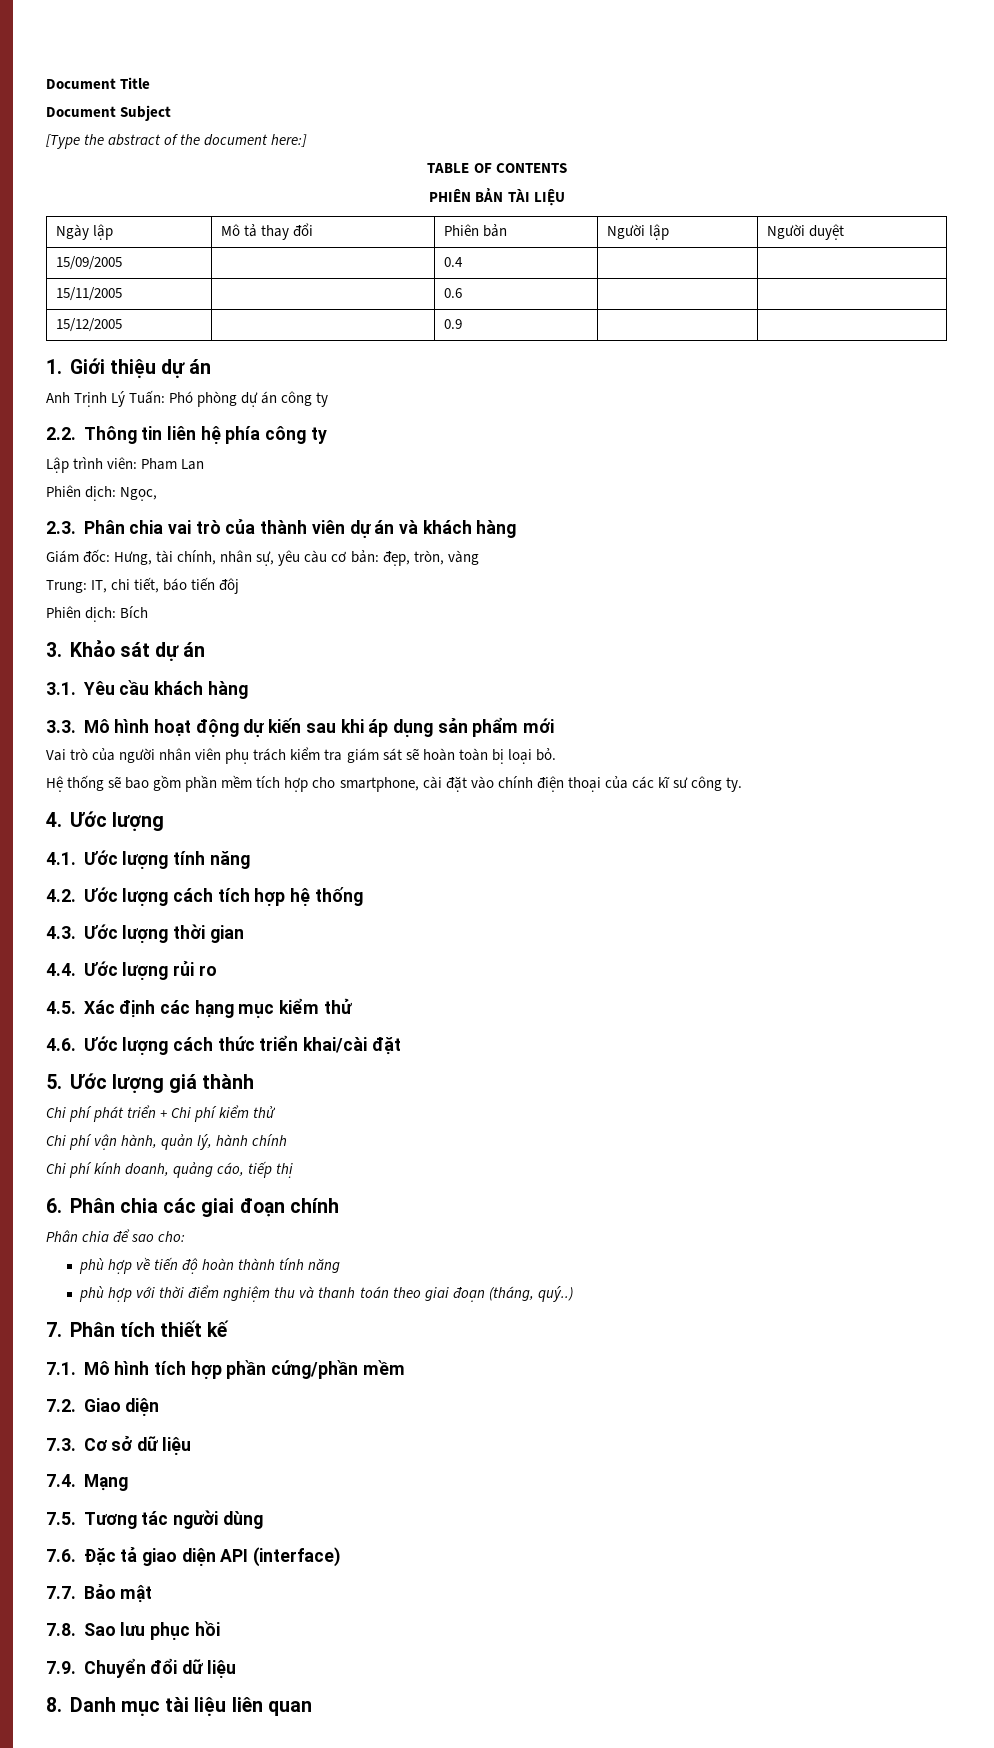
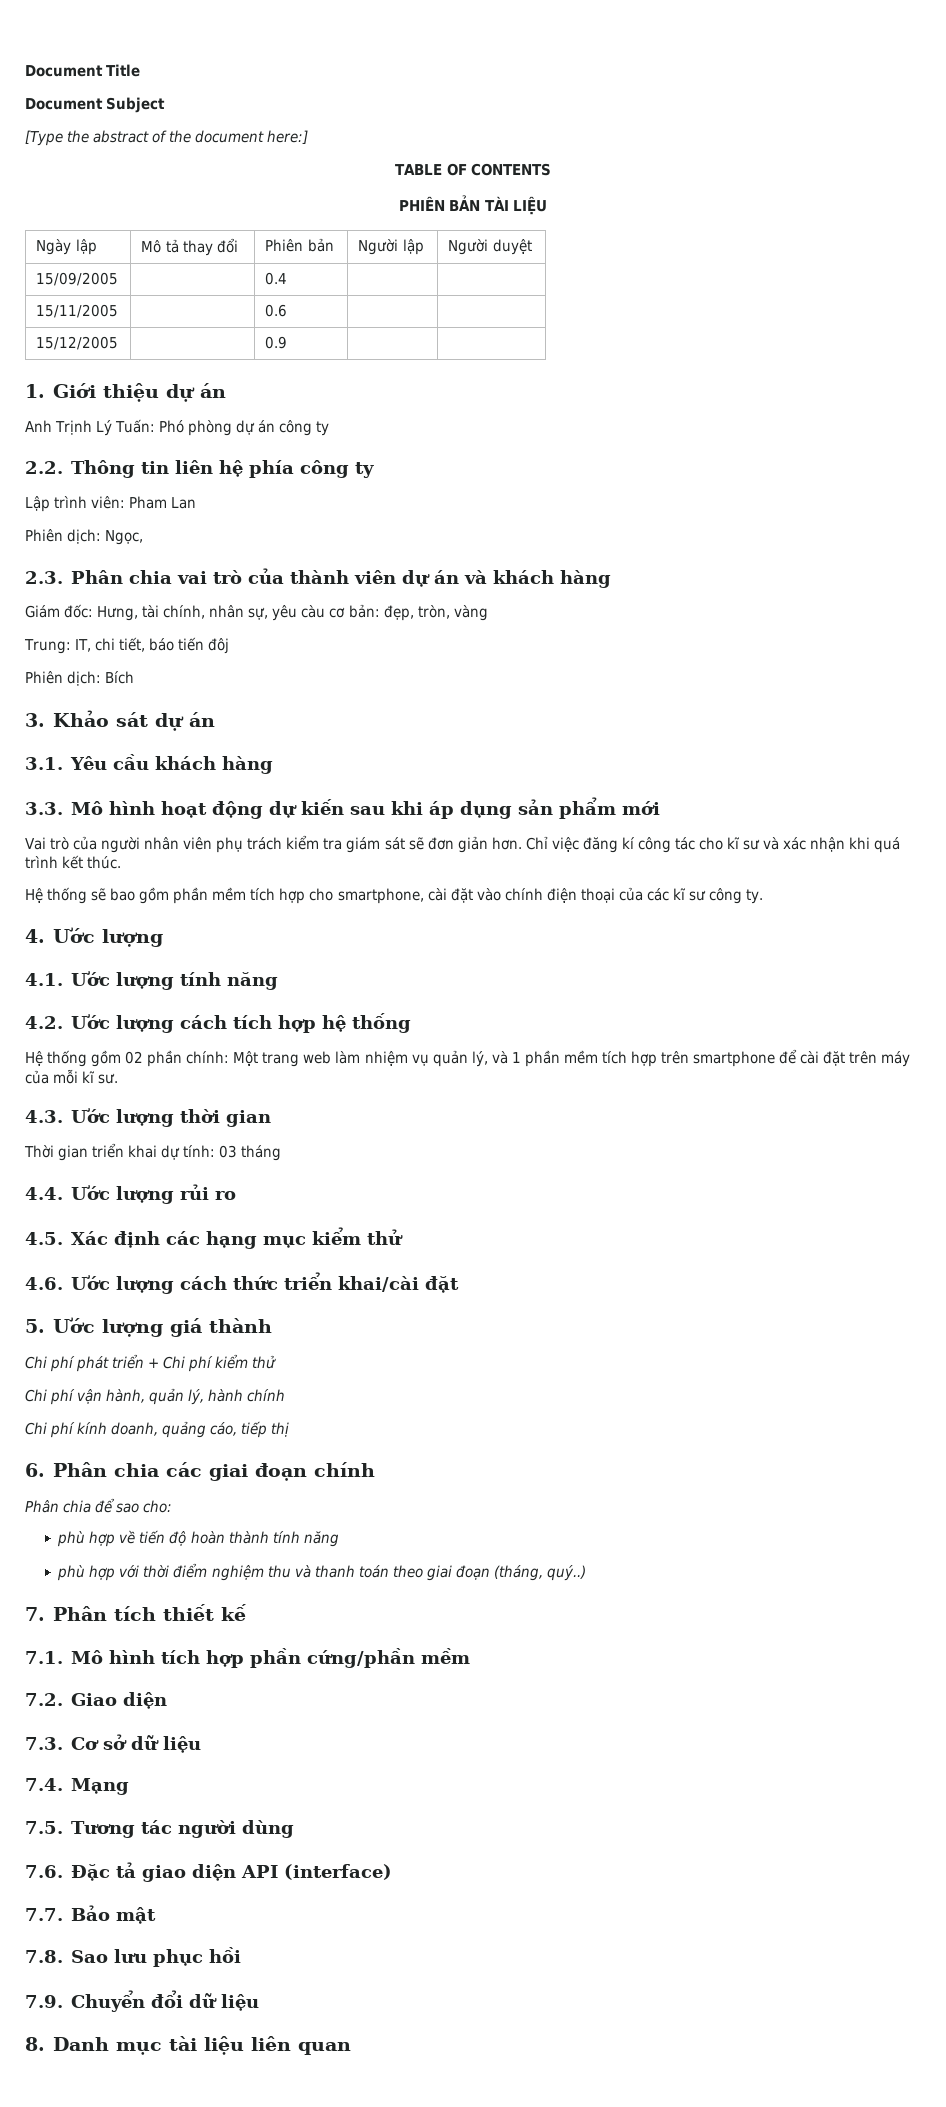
- Vai trò của người nhân viên phụ trách kiểm tra giám sát sẽ hoàn toàn bị loại bỏ.
+ Vai trò của người nhân viên phụ trách kiểm tra giám sát sẽ đơn giản hơn. Chỉ việc đăng kí công tác cho kĩ sư và xác nhận khi quá trình kết thúc.
+ Hệ thống gồm 02 phần chính: Một trang web làm nhiệm vụ quản lý, và 1 phần mềm tích hợp trên smartphone để cài đặt trên máy của mỗi kĩ sư.
+ Thời gian triển khai dự tính: 03 tháng

